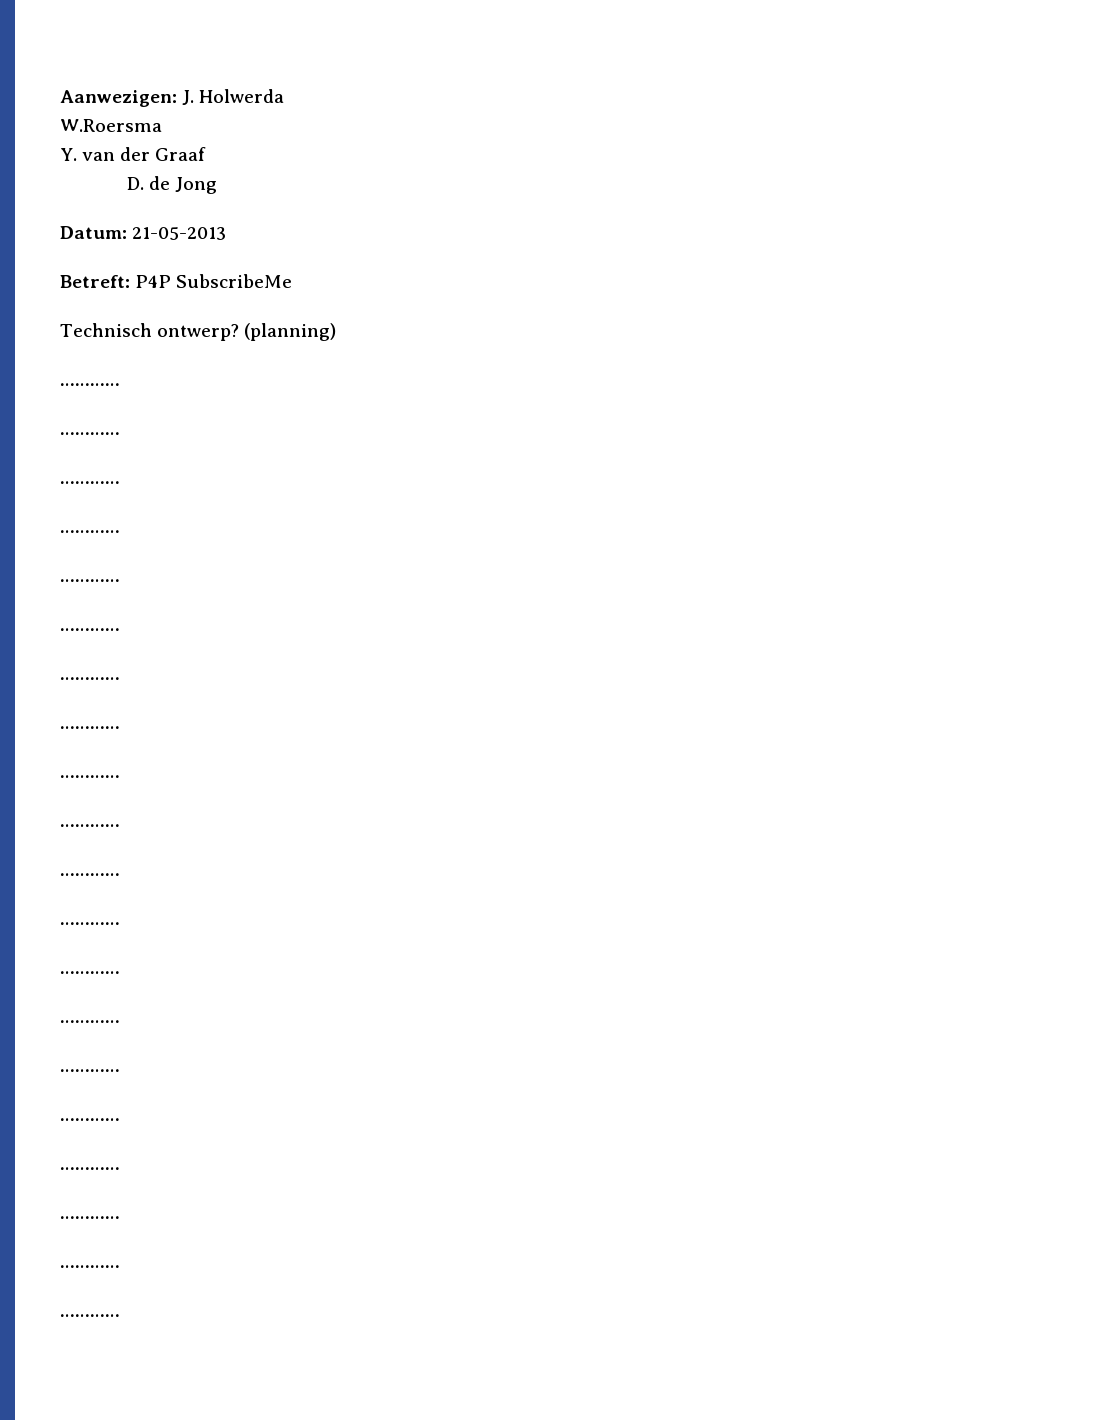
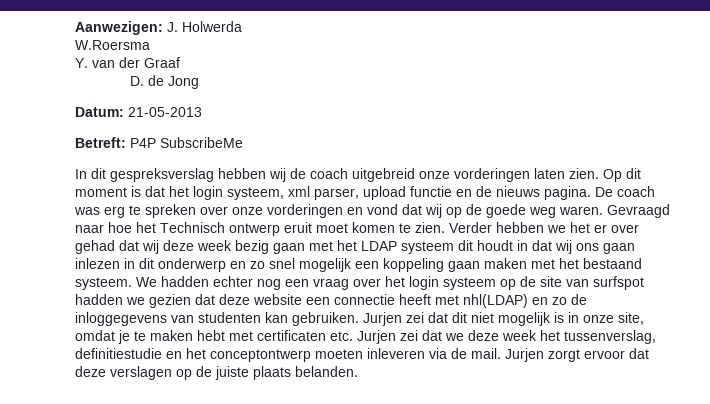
- Technisch ontwerp? (planning)
- …………
- …………
- …………
- …………
- …………
- …………
- …………
- …………
- …………
- …………
- …………
- …………
- …………
- …………
- …………
- …………
- …………
- …………
- …………
- …………
+ In dit gespreksverslag hebben wij de coach uitgebreid onze vorderingen laten zien. Op dit moment is dat het login systeem, xml parser, upload functie en de nieuws pagina. De coach was erg te spreken over onze vorderingen en vond dat wij op de goede weg waren. Gevraagd naar hoe het Technisch ontwerp eruit moet komen te zien. Verder hebben we het er over gehad dat wij deze week bezig gaan met het LDAP systeem dit houdt in dat wij ons gaan inlezen in dit onderwerp en zo snel mogelijk een koppeling gaan maken met het bestaand systeem. We hadden echter nog een vraag over het login systeem op de site van surfspot hadden we gezien dat deze website een connectie heeft met nhl(LDAP) en zo de inloggegevens van studenten kan gebruiken. Jurjen zei dat dit niet mogelijk is in onze site, omdat je te maken hebt met certificaten etc. Jurjen zei dat we deze week het tussenverslag, definitiestudie en het conceptontwerp moeten inleveren via de mail. Jurjen zorgt ervoor dat deze verslagen op de juiste plaats belanden.

